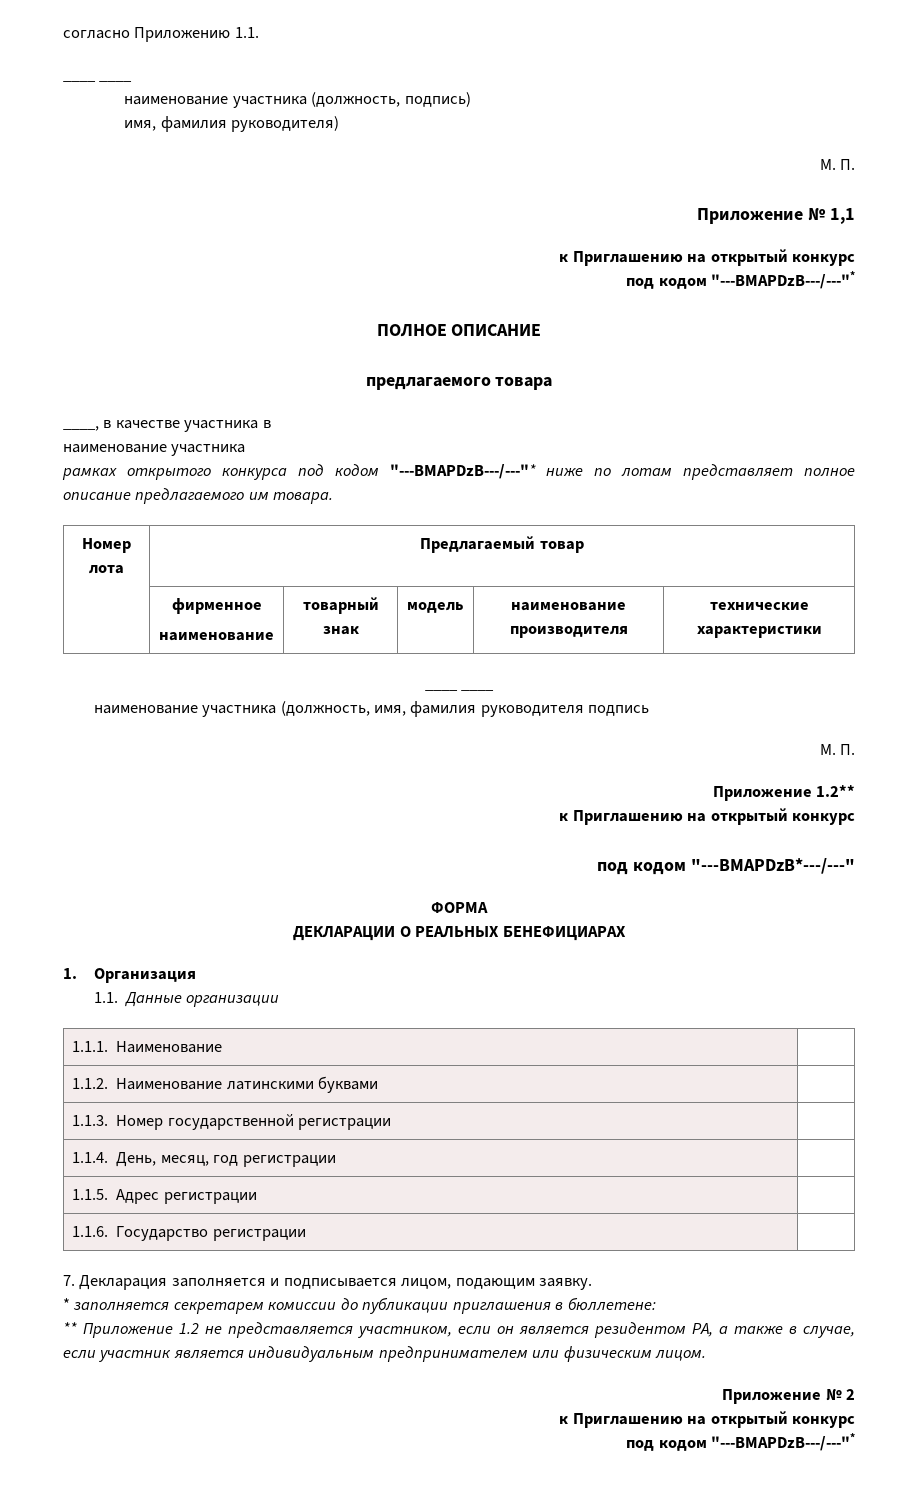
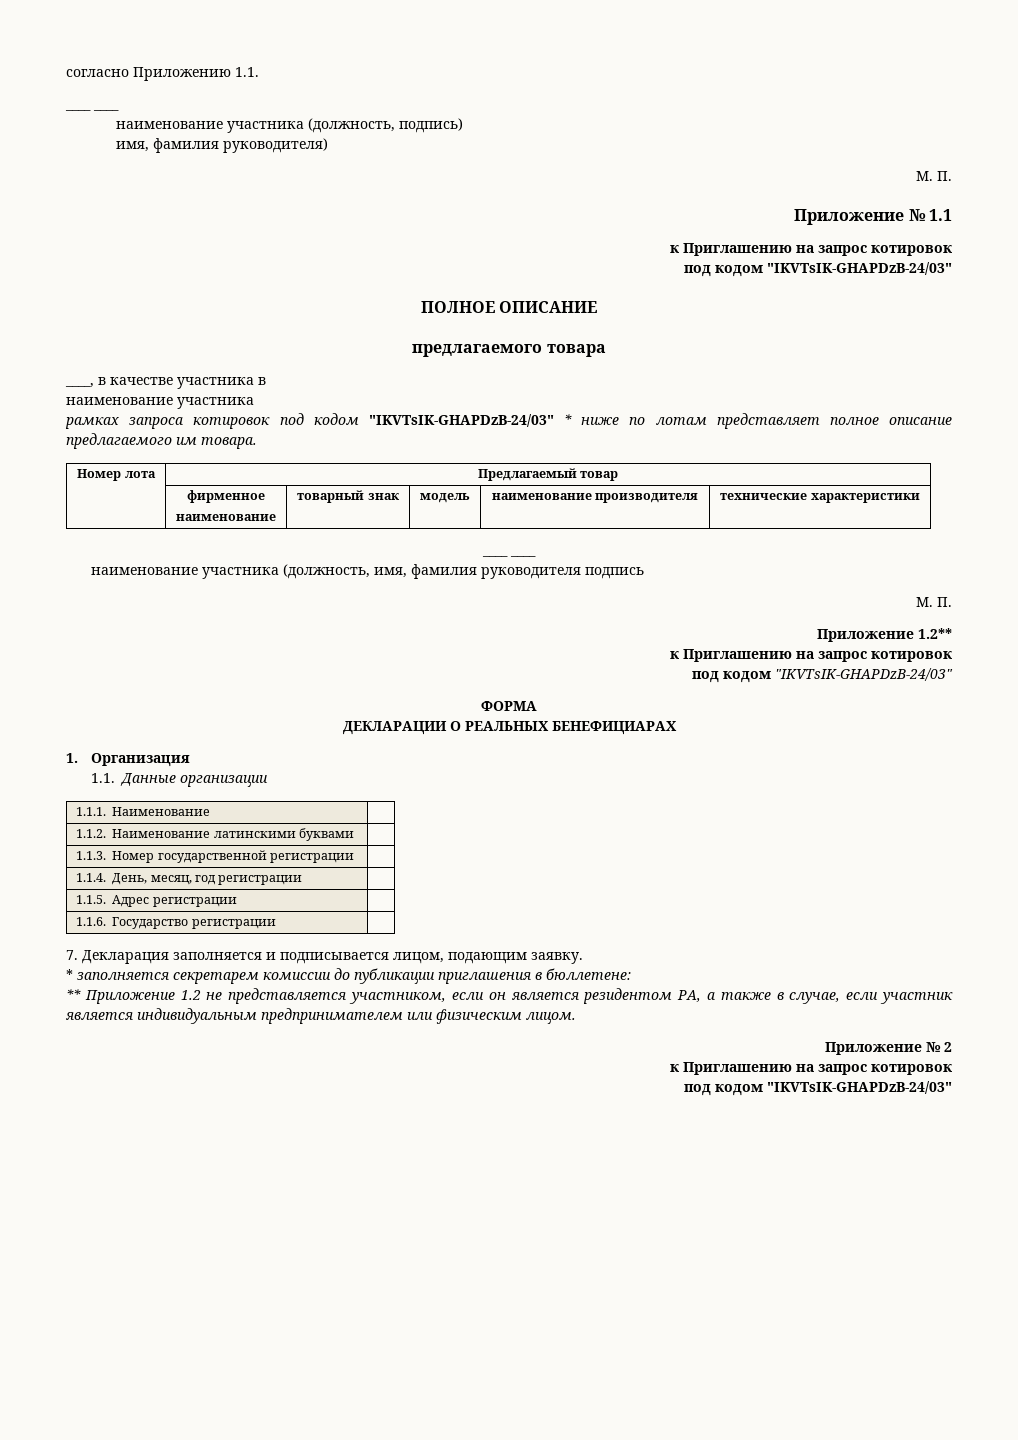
- Приложение № 1,1
- к Приглашению на открытый конкурс
- под кодом "---BMAPDzB---/---"*
+ Приложение № 1.1
+ к Приглашению на запрос котировок
+ под кодом "IKVTsIK-GHAPDzB-24/03"
- рамках открытого конкурса под кодом "---BMAPDzB---/---"* ниже по лотам представляет полное описание предлагаемого им товара.
+ рамках запроса котировок под кодом "IKVTsIK-GHAPDzB-24/03" * ниже по лотам представляет полное описание предлагаемого им товара.
  Приложение 1.2**
- к Приглашению на открытый конкурс
- под кодом "---BMAPDzB*---/---"
+ к Приглашению на запрос котировок
+ под кодом "IKVTsIK-GHAPDzB-24/03"
  Приложение № 2
- к Приглашению на открытый конкурс
- под кодом "---BMAPDzB---/---"*
+ к Приглашению на запрос котировок
+ под кодом "IKVTsIK-GHAPDzB-24/03"

